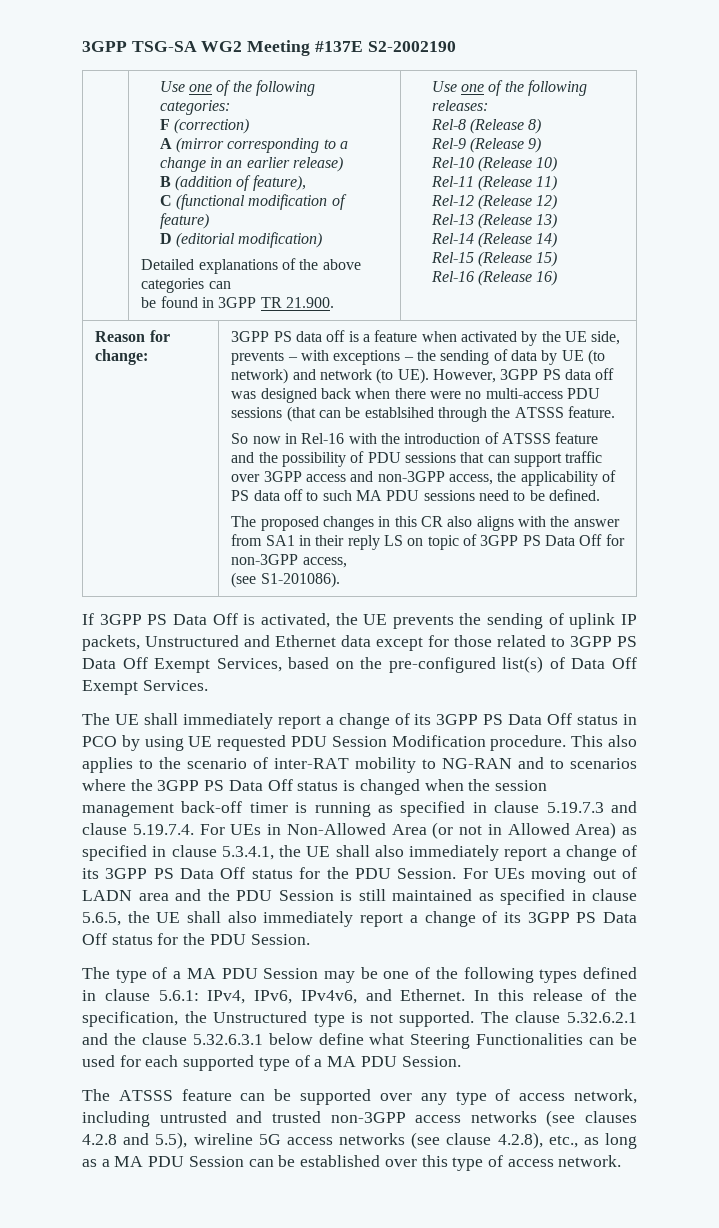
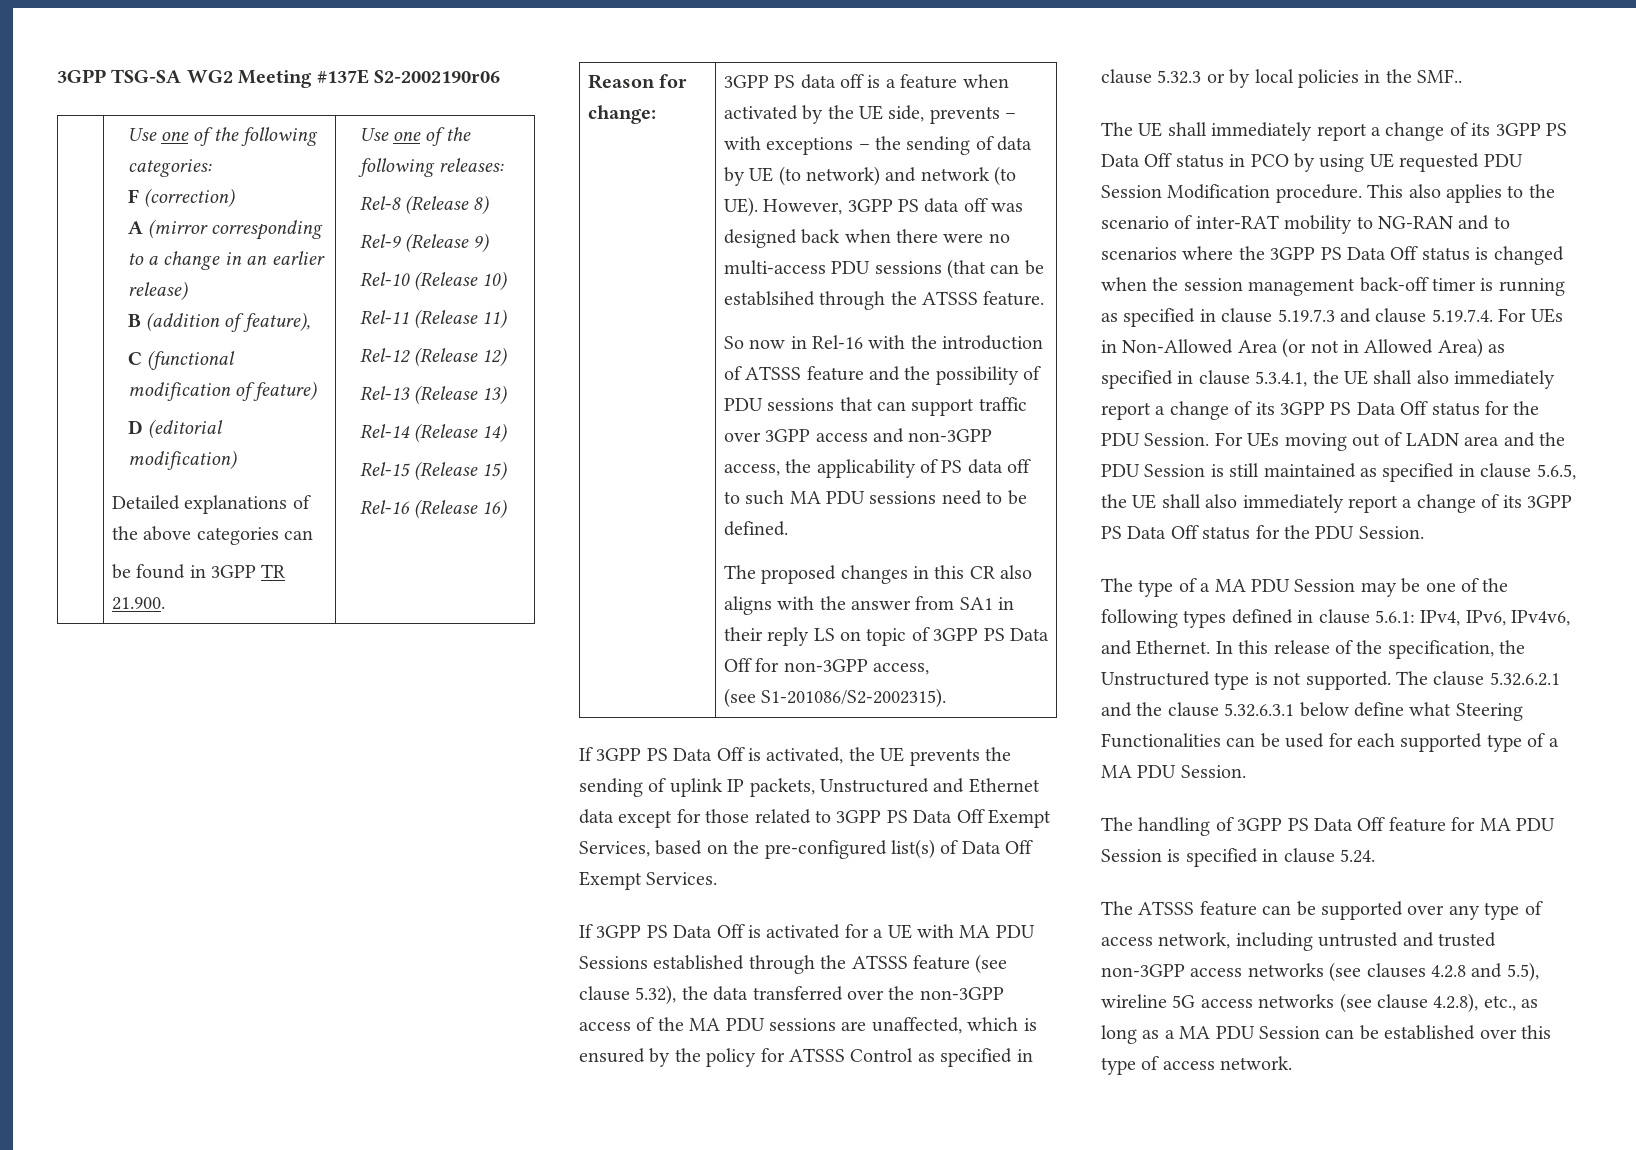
- 3GPP TSG-SA WG2 Meeting #137E S2-2002190
+ 3GPP TSG-SA WG2 Meeting #137E S2-2002190r06
- (see S1-201086).
+ (see S1-201086/S2-2002315).
+ If 3GPP PS Data Off is activated for a UE with MA PDU Sessions established through the ATSSS feature (see clause 5.32), the data transferred over the non-3GPP access of the MA PDU sessions are unaffected, which is ensured by the policy for ATSSS Control as specified in clause 5.32.3 or by local policies in the SMF..
+ The handling of 3GPP PS Data Off feature for MA PDU Session is specified in clause 5.24.

